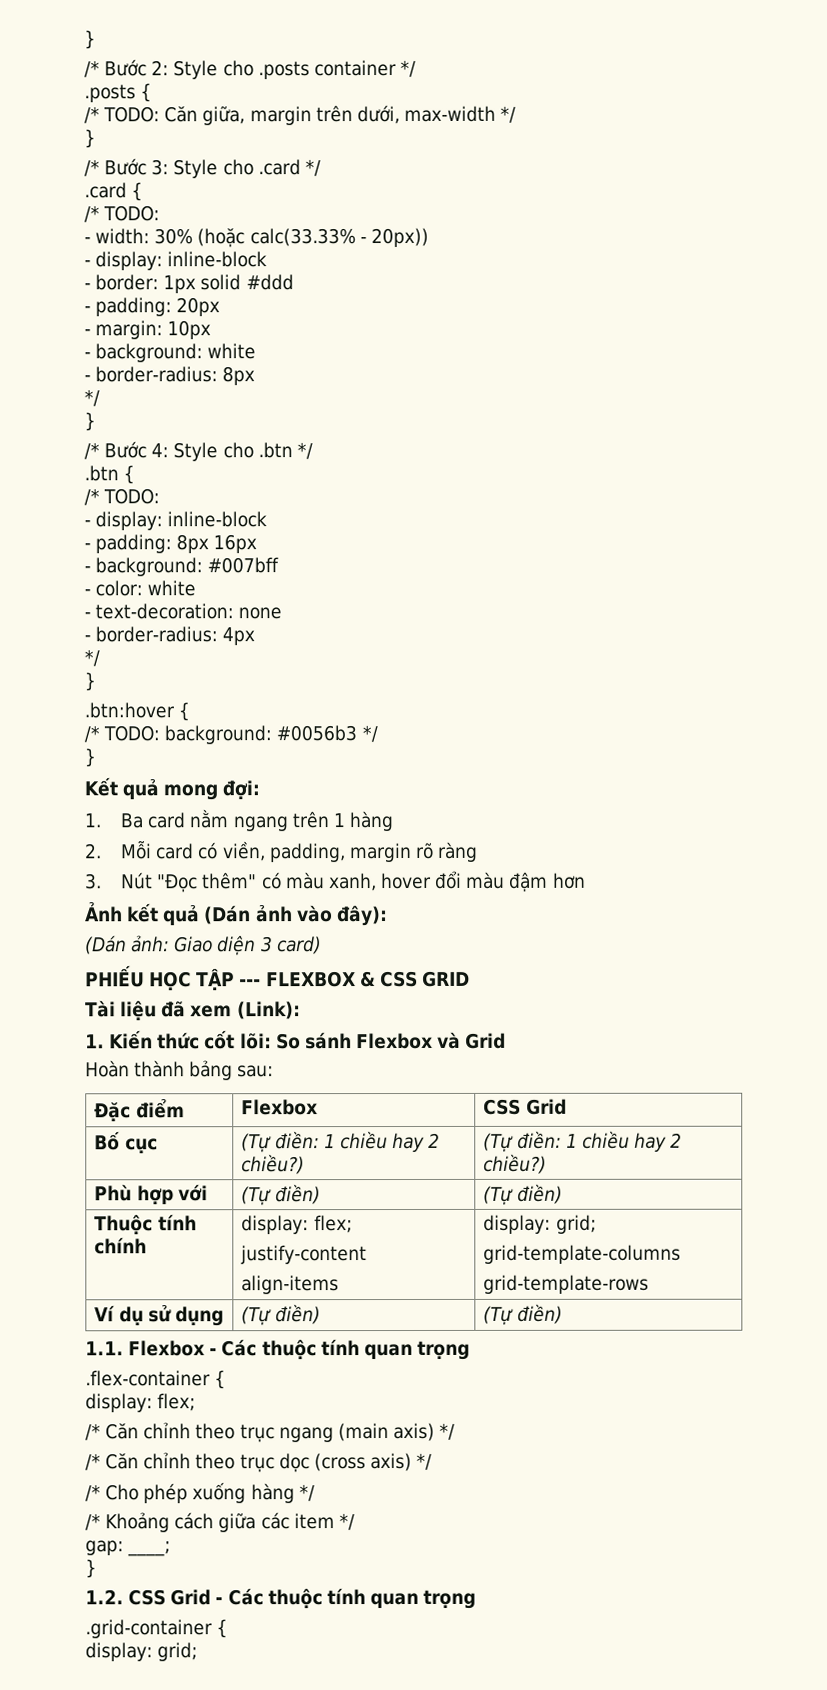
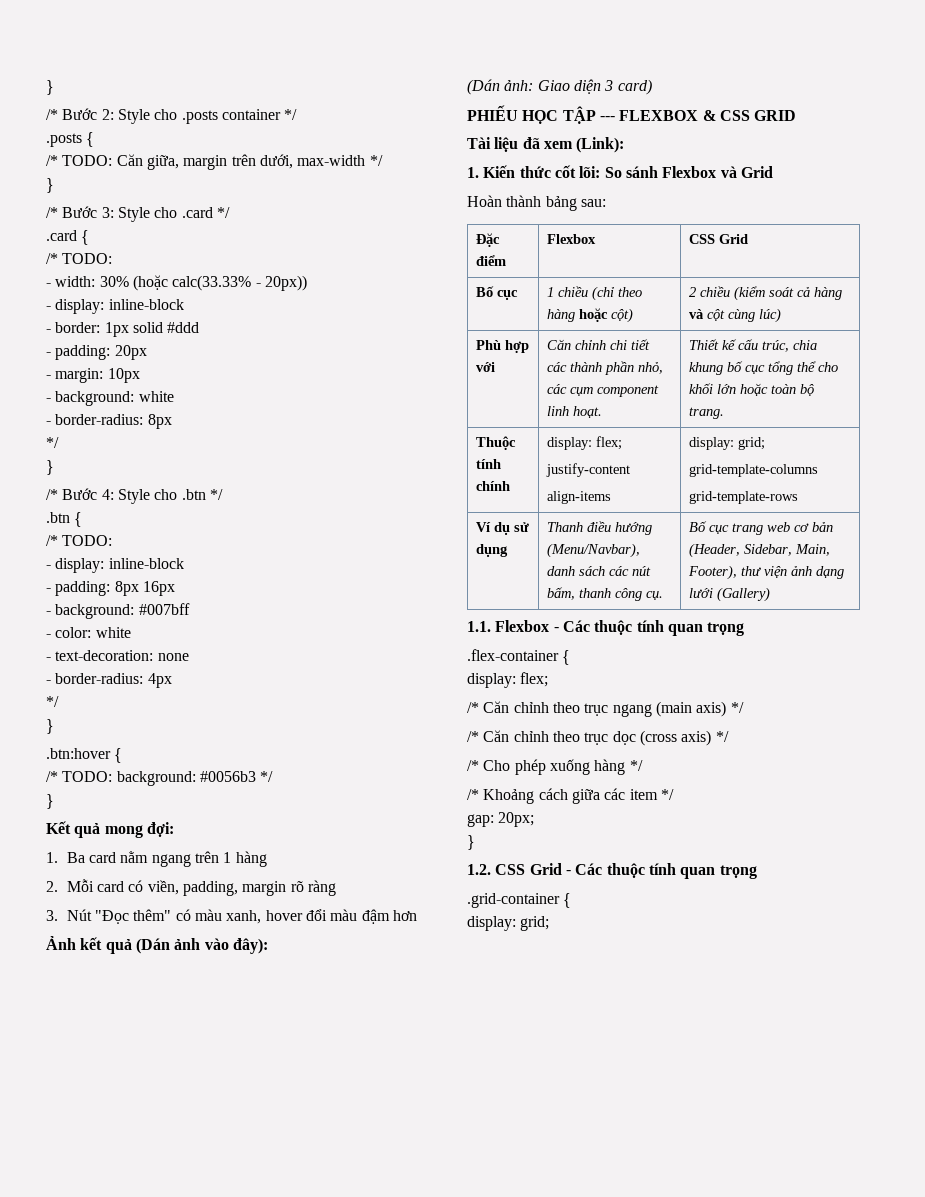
- Bố cục | (Tự điền: 1 chiều hay 2 chiều?) | (Tự điền: 1 chiều hay 2 chiều?)
- Phù hợp với | (Tự điền) | (Tự điền)
+ Bố cục | 1 chiều (chỉ theo hàng hoặc cột) | 2 chiều (kiểm soát cả hàng và cột cùng lúc)
+ Phù hợp với | Căn chỉnh chi tiết các thành phần nhỏ, các cụm component linh hoạt. | Thiết kế cấu trúc, chia khung bố cục tổng thể cho khối lớn hoặc toàn bộ trang.
- Ví dụ sử dụng | (Tự điền) | (Tự điền)
+ Ví dụ sử dụng | Thanh điều hướng (Menu/Navbar), danh sách các nút bấm, thanh công cụ. | Bố cục trang web cơ bản (Header, Sidebar, Main, Footer), thư viện ảnh dạng lưới (Gallery)
- gap: ____;
+ gap: 20px;

